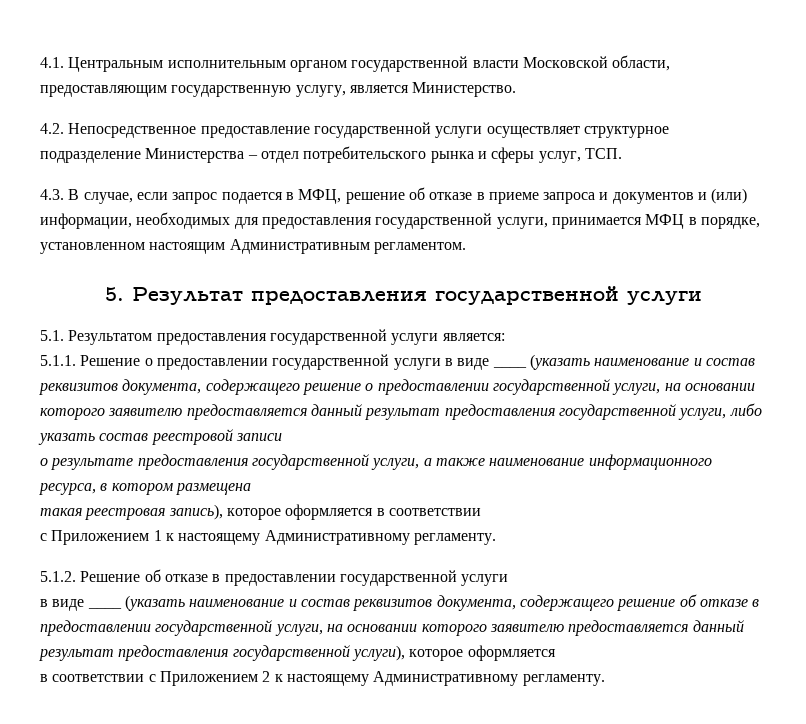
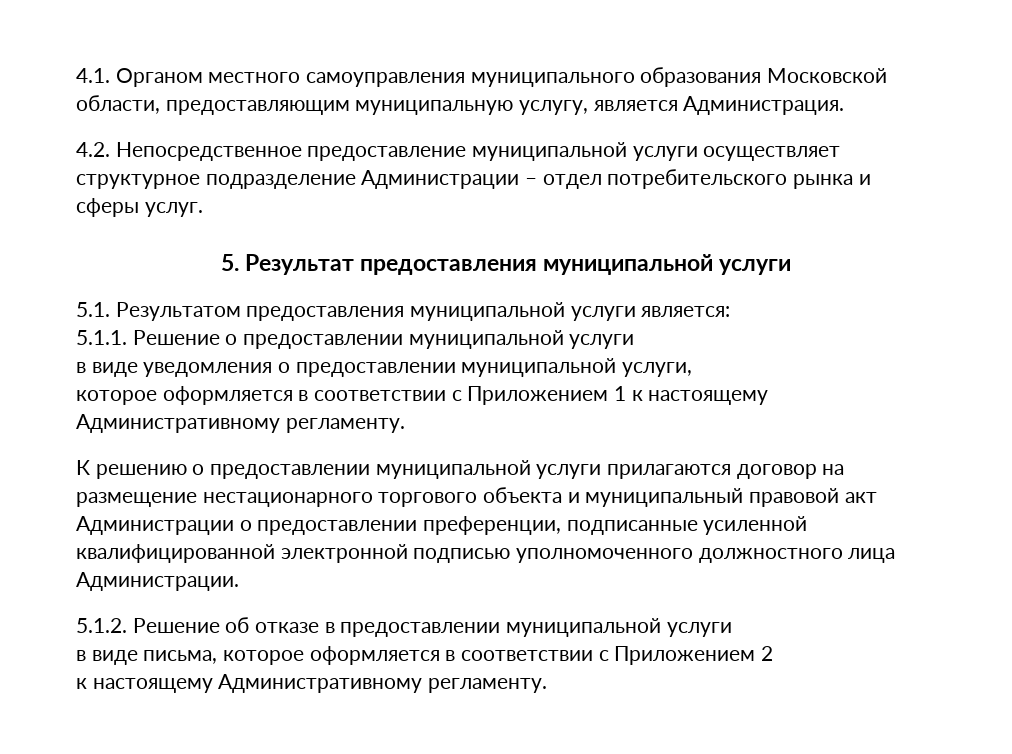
- 4.1. Центральным исполнительным органом государственной власти Московской области, предоставляющим государственную услугу, является Министерство.
+ 4.1. Органом местного самоуправления муниципального образования Московской области, предоставляющим муниципальную услугу, является Администрация.
- 4.2. Непосредственное предоставление государственной услуги осуществляет структурное подразделение Министерства – отдел потребительского рынка и сферы услуг, ТСП.
- 4.3. В случае, если запрос подается в МФЦ, решение об отказе в приеме запроса и документов и (или) информации, необходимых для предоставления государственной услуги, принимается МФЦ в порядке, установленном настоящим Административным регламентом.
+ 4.2. Непосредственное предоставление муниципальной услуги осуществляет структурное подразделение Администрации – отдел потребительского рынка и сферы услуг.
- 5. Результат предоставления государственной услуги
+ 5. Результат предоставления муниципальной услуги
- 5.1. Результатом предоставления государственной услуги является:
+ 5.1. Результатом предоставления муниципальной услуги является:
- 5.1.1. Решение о предоставлении государственной услуги в виде ____ (указать наименование и состав реквизитов документа, содержащего решение о предоставлении государственной услуги, на основании которого заявителю предоставляется данный результат предоставления государственной услуги, либо указать состав реестровой записи
- о результате предоставления государственной услуги, а также наименование информационного ресурса, в котором размещена
- такая реестровая запись), которое оформляется в соответствии
- с Приложением 1 к настоящему Административному регламенту.
+ 5.1.1. Решение о предоставлении муниципальной услуги
+ в виде уведомления о предоставлении муниципальной услуги,
+ которое оформляется в соответствии с Приложением 1 к настоящему Административному регламенту.
+ К решению о предоставлении муниципальной услуги прилагаются договор на размещение нестационарного торгового объекта и муниципальный правовой акт Администрации о предоставлении преференции, подписанные усиленной квалифицированной электронной подписью уполномоченного должностного лица Администрации.
- 5.1.2. Решение об отказе в предоставлении государственной услуги
- в виде ____ (указать наименование и состав реквизитов документа, содержащего решение об отказе в предоставлении государственной услуги, на основании которого заявителю предоставляется данный результат предоставления государственной услуги), которое оформляется
- в соответствии с Приложением 2 к настоящему Административному регламенту.
+ 5.1.2. Решение об отказе в предоставлении муниципальной услуги
+ в виде письма, которое оформляется в соответствии с Приложением 2
+ к настоящему Административному регламенту.

